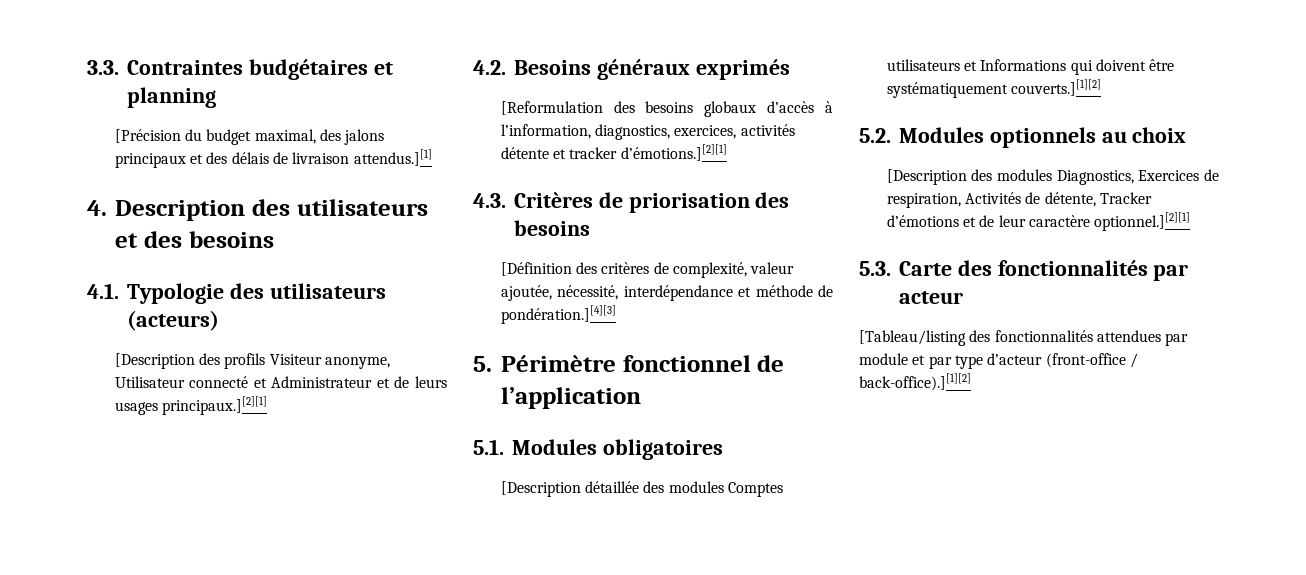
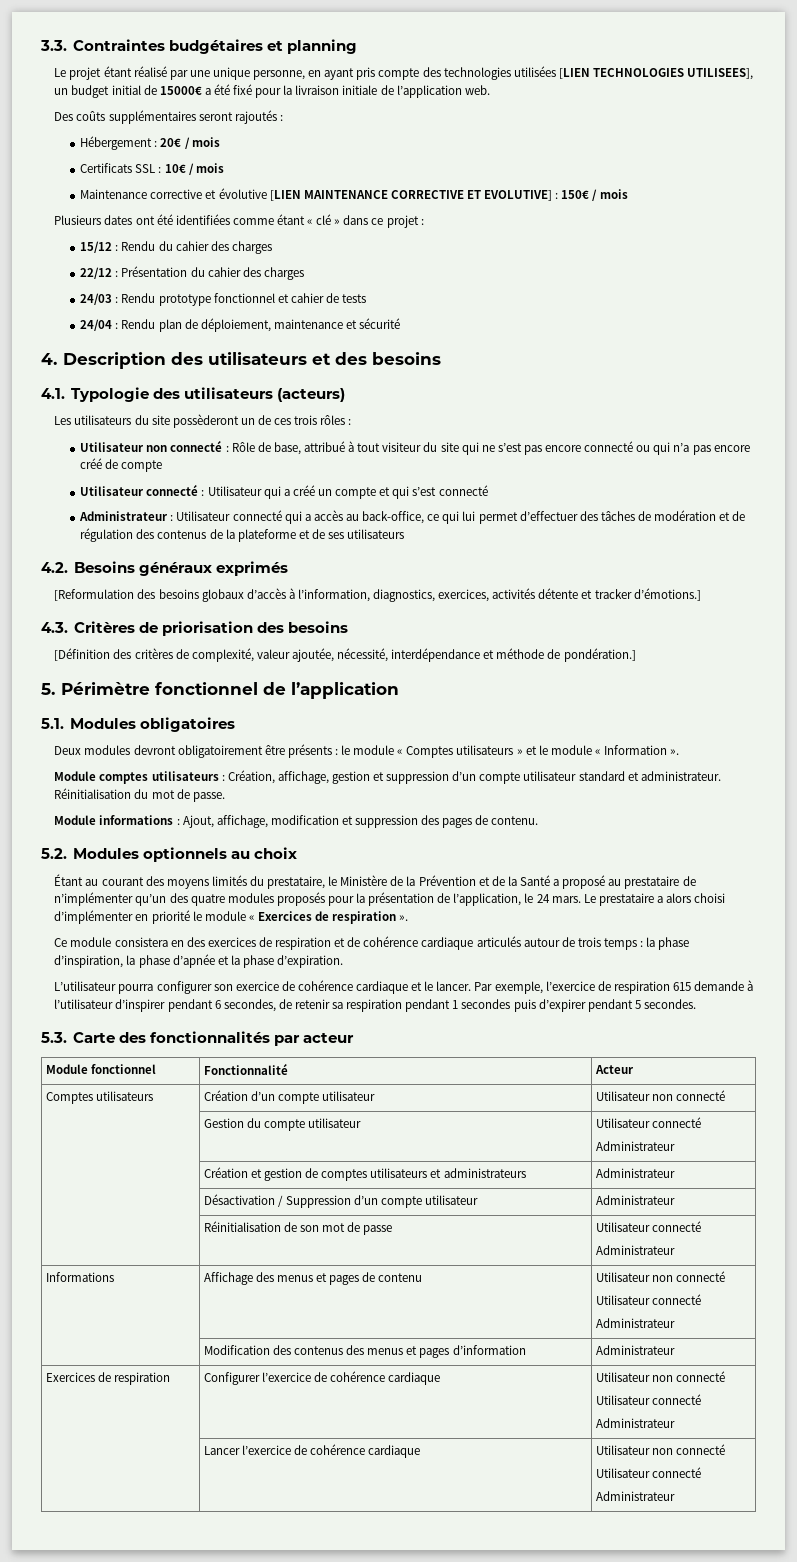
- [Précision du budget maximal, des jalons principaux et des délais de livraison attendus.][1]
+ Le projet étant réalisé par une unique personne, en ayant pris compte des technologies utilisées [LIEN TECHNOLOGIES UTILISEES], un budget initial de 15000€ a été fixé pour la livraison initiale de l’application web.
+ Des coûts supplémentaires seront rajoutés :
+ Hébergement : 20€ / mois
+ Certificats SSL : 10€ / mois
+ Maintenance corrective et évolutive [LIEN MAINTENANCE CORRECTIVE ET EVOLUTIVE] : 150€ / mois
+ Plusieurs dates ont été identifiées comme étant « clé » dans ce projet :
+ 15/12 : Rendu du cahier des charges
+ 22/12 : Présentation du cahier des charges
+ 24/03 : Rendu prototype fonctionnel et cahier de tests
+ 24/04 : Rendu plan de déploiement, maintenance et sécurité
- [Description des profils Visiteur anonyme, Utilisateur connecté et Administrateur et de leurs usages principaux.][2][1]
+ Les utilisateurs du site possèderont un de ces trois rôles :
+ Utilisateur non connecté : Rôle de base, attribué à tout visiteur du site qui ne s’est pas encore connecté ou qui n’a pas encore créé de compte
+ Utilisateur connecté : Utilisateur qui a créé un compte et qui s’est connecté
+ Administrateur : Utilisateur connecté qui a accès au back-office, ce qui lui permet d’effectuer des tâches de modération et de régulation des contenus de la plateforme et de ses utilisateurs
- [Reformulation des besoins globaux d’accès à l’information, diagnostics, exercices, activités détente et tracker d’émotions.][2][1]
+ [Reformulation des besoins globaux d’accès à l’information, diagnostics, exercices, activités détente et tracker d’émotions.]
- [Définition des critères de complexité, valeur ajoutée, nécessité, interdépendance et méthode de pondération.][4][3]
+ [Définition des critères de complexité, valeur ajoutée, nécessité, interdépendance et méthode de pondération.]
- [Description détaillée des modules Comptes utilisateurs et Informations qui doivent être systématiquement couverts.][1][2]
+ Deux modules devront obligatoirement être présents : le module « Comptes utilisateurs » et le module « Information ».
+ Module comptes utilisateurs : Création, affichage, gestion et suppression d’un compte utilisateur standard et administrateur. Réinitialisation du mot de passe.
+ Module informations : Ajout, affichage, modification et suppression des pages de contenu.
- [Description des modules Diagnostics, Exercices de respiration, Activités de détente, Tracker d’émotions et de leur caractère optionnel.][2][1]
+ Étant au courant des moyens limités du prestataire, le Ministère de la Prévention et de la Santé a proposé au prestataire de n’implémenter qu’un des quatre modules proposés pour la présentation de l’application, le 24 mars. Le prestataire a alors choisi d’implémenter en priorité le module « Exercices de respiration ».
+ Ce module consistera en des exercices de respiration et de cohérence cardiaque articulés autour de trois temps : la phase d’inspiration, la phase d’apnée et la phase d’expiration.
+ L’utilisateur pourra configurer son exercice de cohérence cardiaque et le lancer. Par exemple, l’exercice de respiration 615 demande à l’utilisateur d’inspirer pendant 6 secondes, de retenir sa respiration pendant 1 secondes puis d’expirer pendant 5 secondes.
- [Tableau/listing des fonctionnalités attendues par module et par type d’acteur (front-office / back-office).][1][2]
+ Module fonctionnel | Fonctionnalité | Acteur
+ Comptes utilisateurs | Création d’un compte utilisateur | Utilisateur non connecté
+ | Gestion du compte utilisateur | Utilisateur connecté
+ Administrateur
+ | Création et gestion de comptes utilisateurs et administrateurs | Administrateur
+ | Désactivation / Suppression d’un compte utilisateur | Administrateur
+ | Réinitialisation de son mot de passe | Utilisateur connecté
+ Administrateur
+ Informations | Affichage des menus et pages de contenu | Utilisateur non connecté
+ Utilisateur connecté
+ Administrateur
+ | Modification des contenus des menus et pages d’information | Administrateur
+ Exercices de respiration | Configurer l’exercice de cohérence cardiaque | Utilisateur non connecté
+ Utilisateur connecté
+ Administrateur
+ | Lancer l’exercice de cohérence cardiaque | Utilisateur non connecté
+ Utilisateur connecté
+ Administrateur

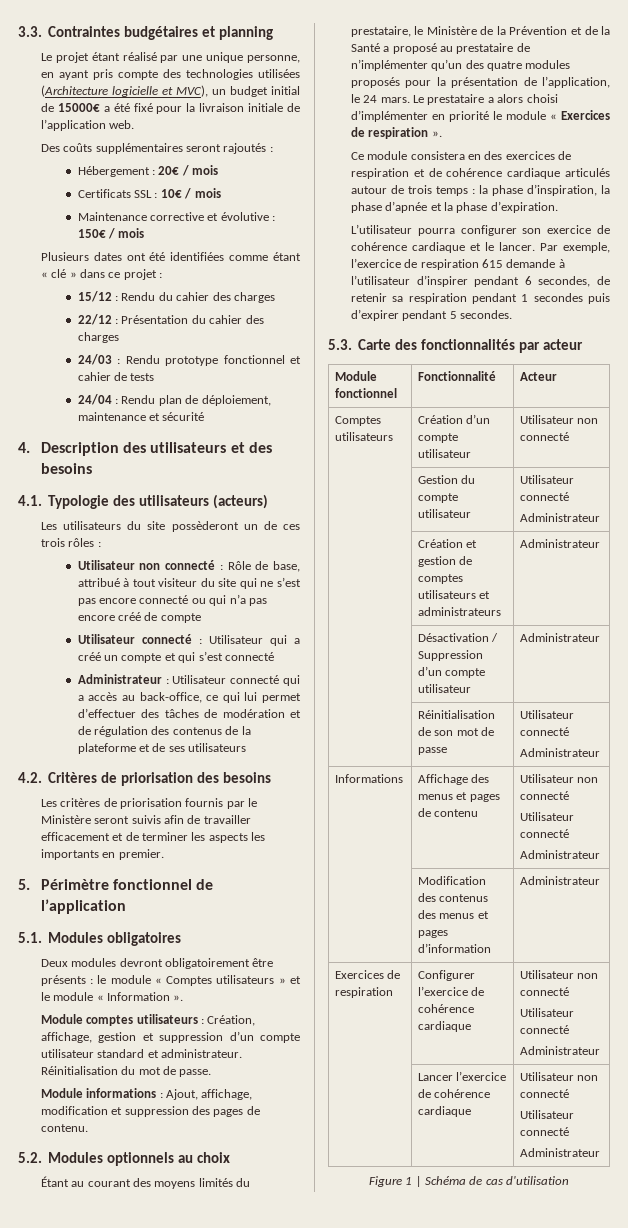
- Le projet étant réalisé par une unique personne, en ayant pris compte des technologies utilisées [LIEN TECHNOLOGIES UTILISEES], un budget initial de 15000€ a été fixé pour la livraison initiale de l’application web.
+ Le projet étant réalisé par une unique personne, en ayant pris compte des technologies utilisées (Architecture logicielle et MVC), un budget initial de 15000€ a été fixé pour la livraison initiale de l’application web.
- Maintenance corrective et évolutive [LIEN MAINTENANCE CORRECTIVE ET EVOLUTIVE] : 150€ / mois
+ Maintenance corrective et évolutive : 150€ / mois
- 4.2. Besoins généraux exprimés
- [Reformulation des besoins globaux d’accès à l’information, diagnostics, exercices, activités détente et tracker d’émotions.]
- 4.3. Critères de priorisation des besoins
+ 4.2. Critères de priorisation des besoins
- [Définition des critères de complexité, valeur ajoutée, nécessité, interdépendance et méthode de pondération.]
+ Les critères de priorisation fournis par le Ministère seront suivis afin de travailler efficacement et de terminer les aspects les importants en premier.
+ Figure 1 | Schéma de cas d'utilisation

